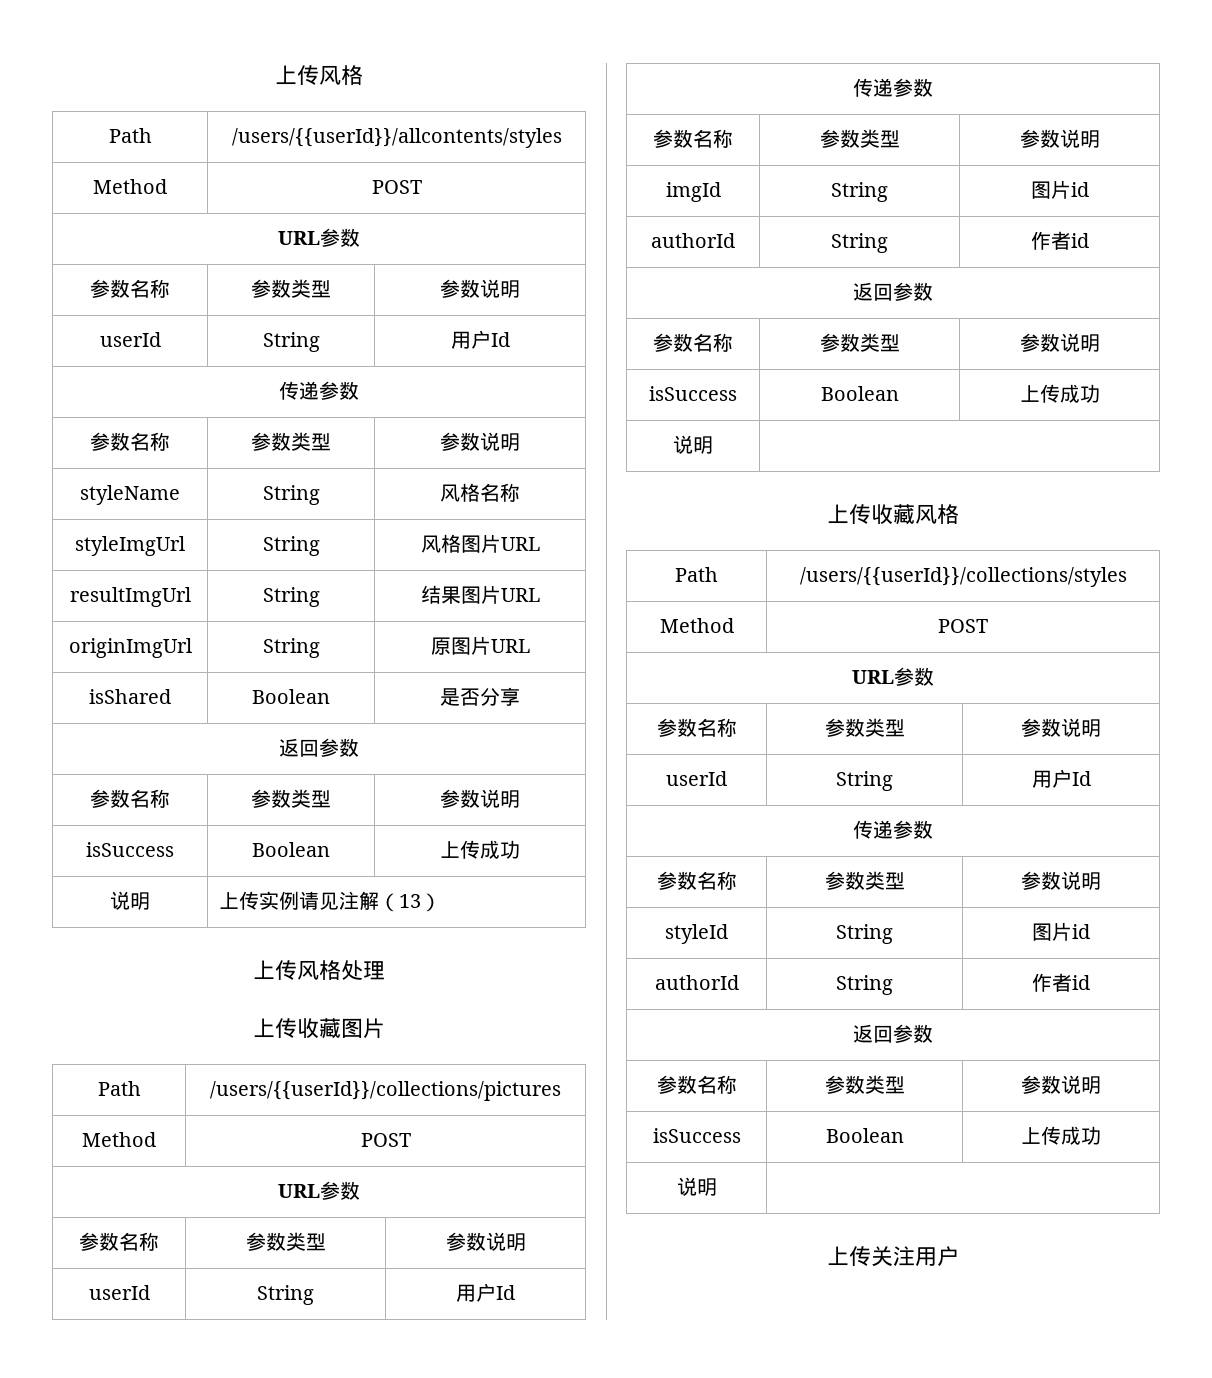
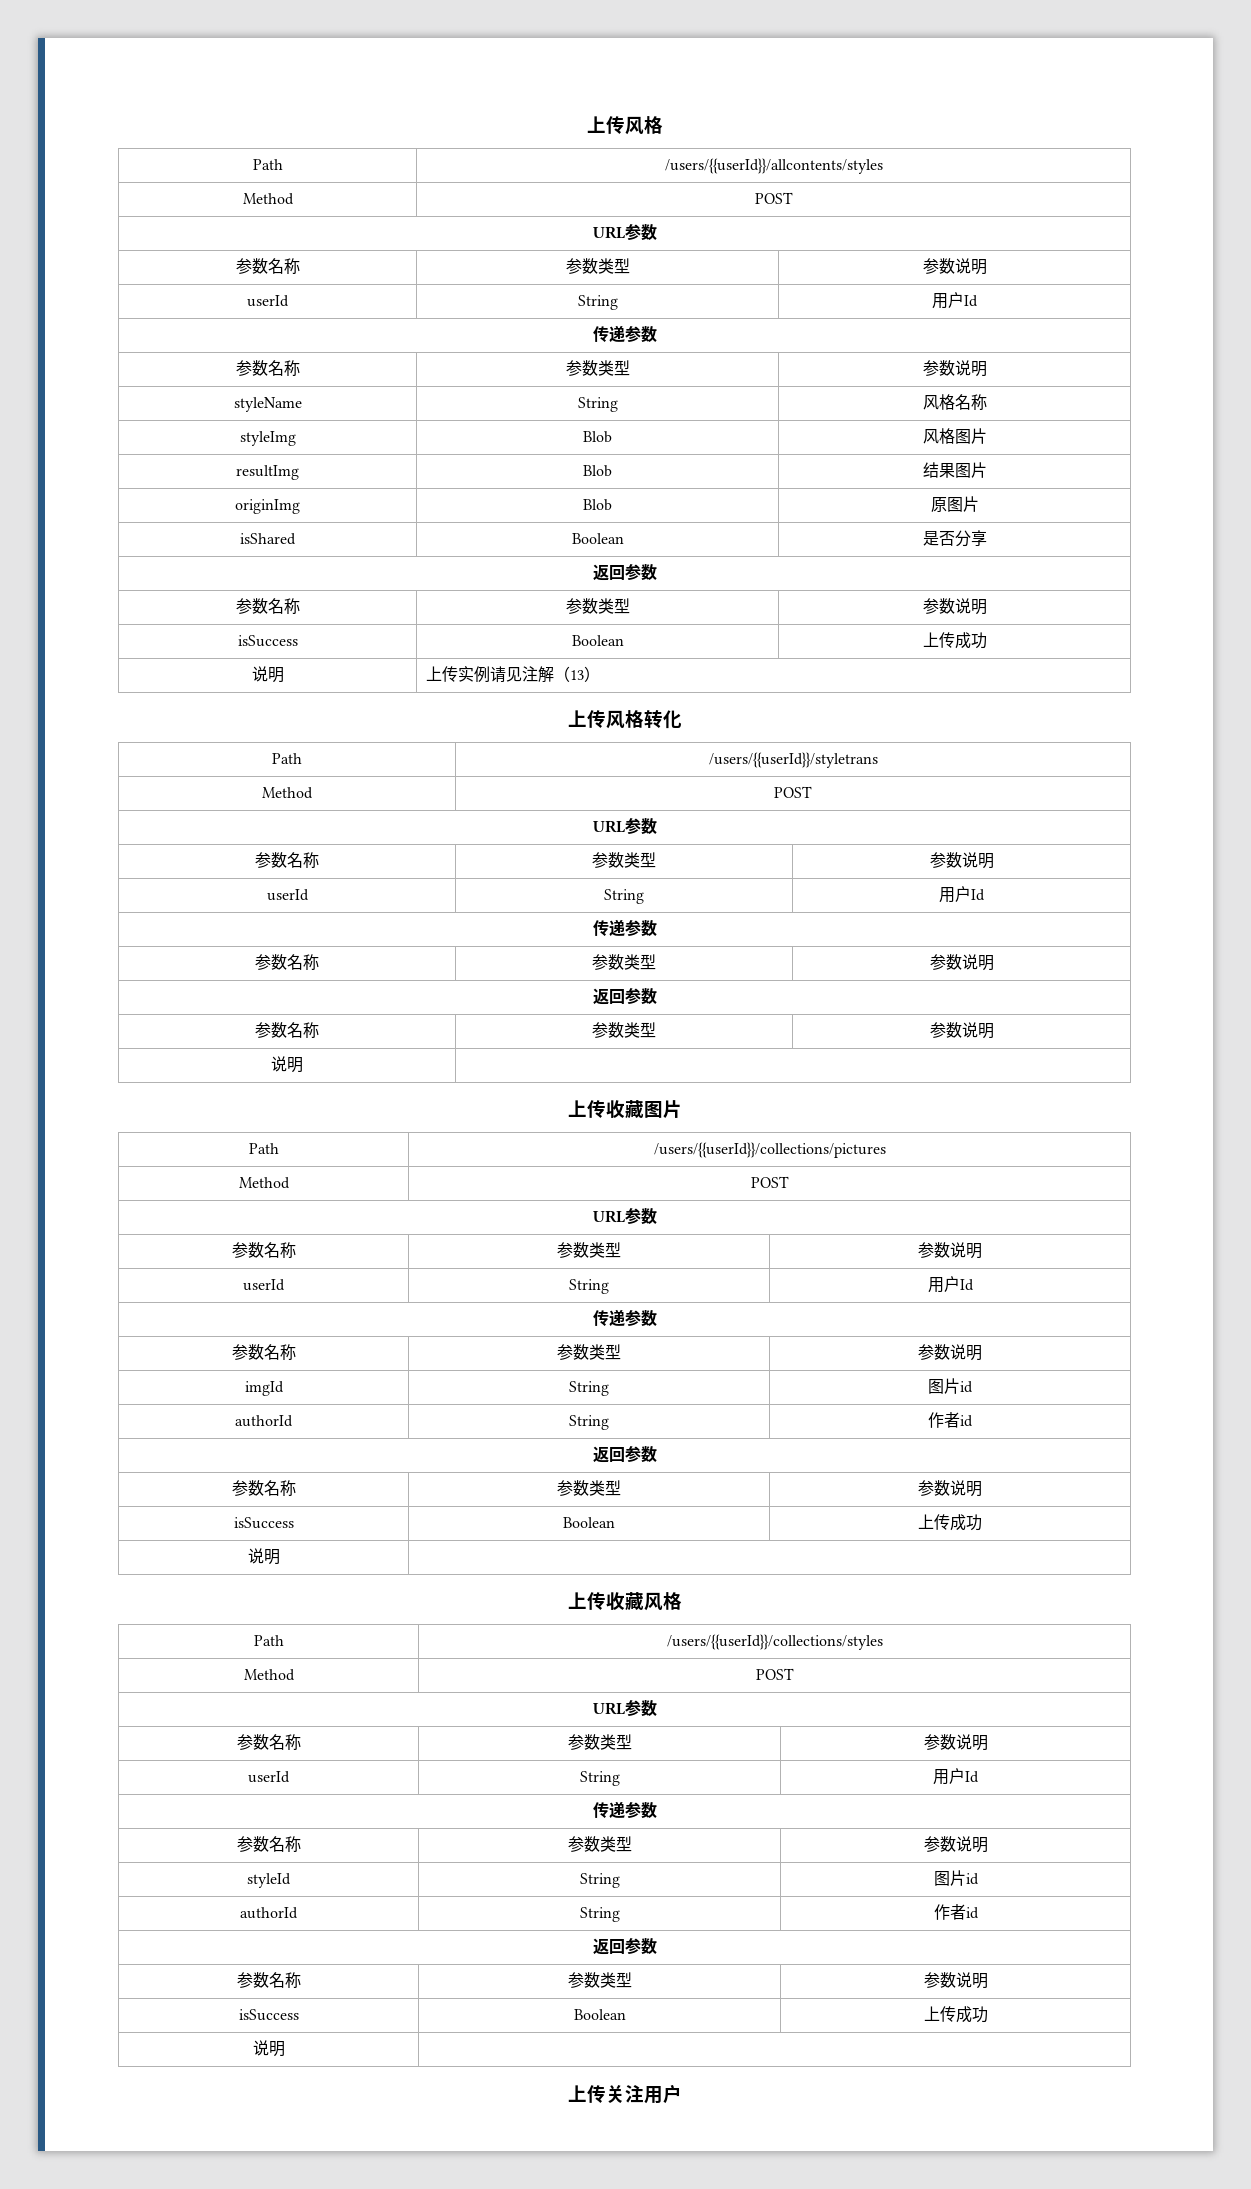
- styleImgUrl | String | 风格图片URL
- resultImgUrl | String | 结果图片URL
- originImgUrl | String | 原图片URL
+ styleImg | Blob | 风格图片
+ resultImg | Blob | 结果图片
+ originImg | Blob | 原图片
- 上传风格处理
+ 上传风格转化
+ Path | /users/{{userId}}/styletrans
+ Method | POST
+ URL参数
+ 参数名称 | 参数类型 | 参数说明
+ userId | String | 用户Id
+ 传递参数
+ 参数名称 | 参数类型 | 参数说明
+ 返回参数
+ 参数名称 | 参数类型 | 参数说明
+ 说明 |

